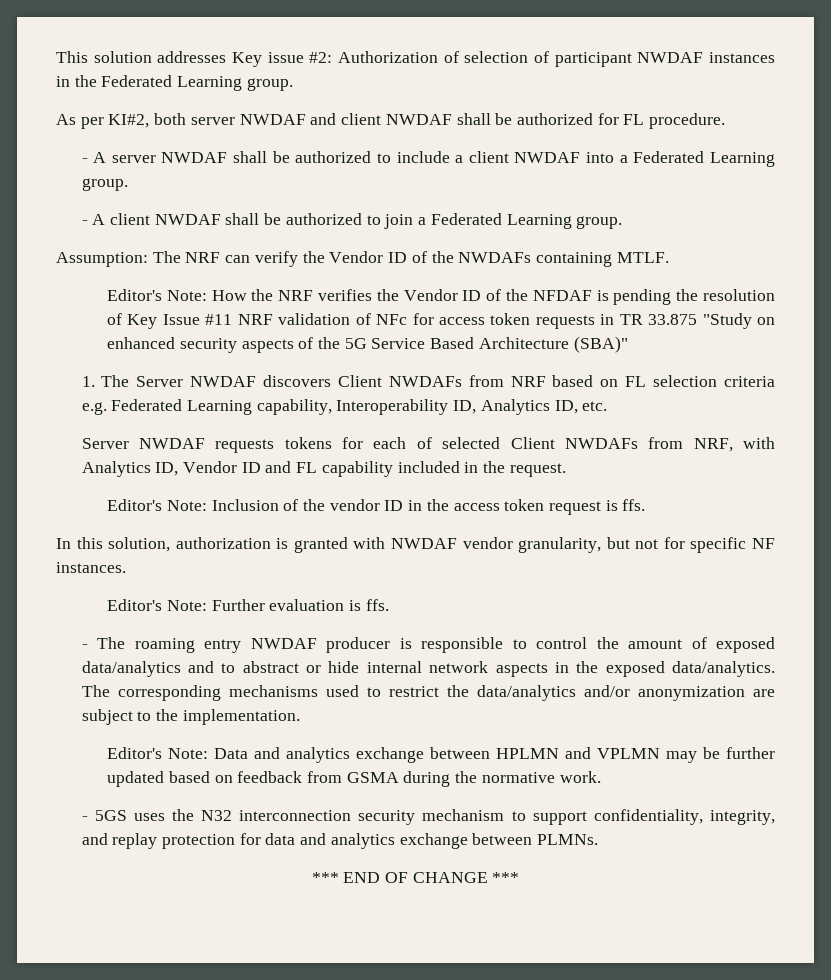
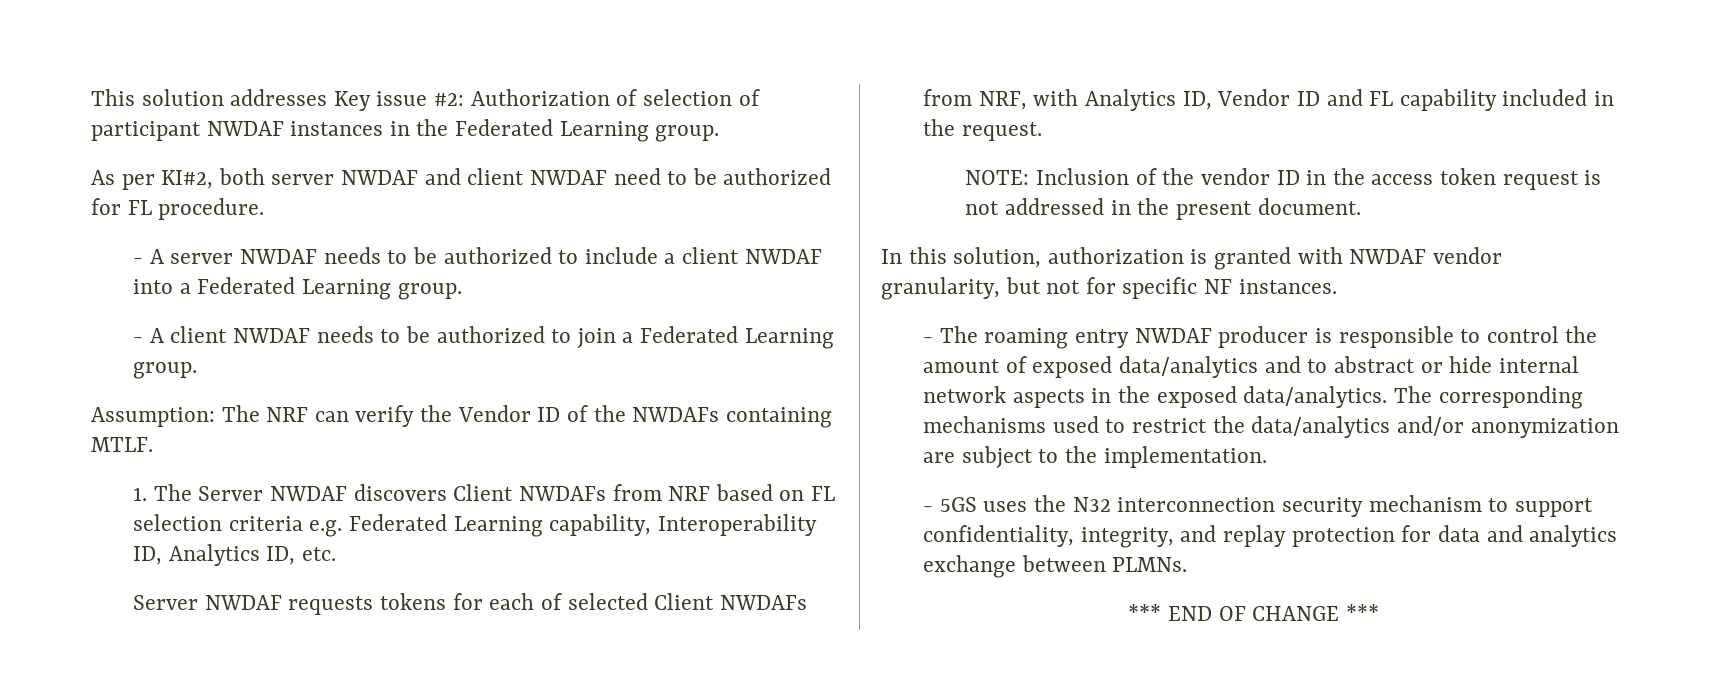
- As per KI#2, both server NWDAF and client NWDAF shall be authorized for FL procedure.
+ As per KI#2, both server NWDAF and client NWDAF need to be authorized for FL procedure.
- - A server NWDAF shall be authorized to include a client NWDAF into a Federated Learning group.
+ - A server NWDAF needs to be authorized to include a client NWDAF into a Federated Learning group.
- - A client NWDAF shall be authorized to join a Federated Learning group.
+ - A client NWDAF needs to be authorized to join a Federated Learning group.
- Editor's Note: How the NRF verifies the Vendor ID of the NFDAF is pending the resolution of Key Issue #11 NRF validation of NFc for access token requests in TR 33.875 "Study on enhanced security aspects of the 5G Service Based Architecture (SBA)"
- Editor's Note: Inclusion of the vendor ID in the access token request is ffs.
+ NOTE: Inclusion of the vendor ID in the access token request is not addressed in the present document.
- Editor's Note: Further evaluation is ffs.
- Editor's Note: Data and analytics exchange between HPLMN and VPLMN may be further updated based on feedback from GSMA during the normative work.

